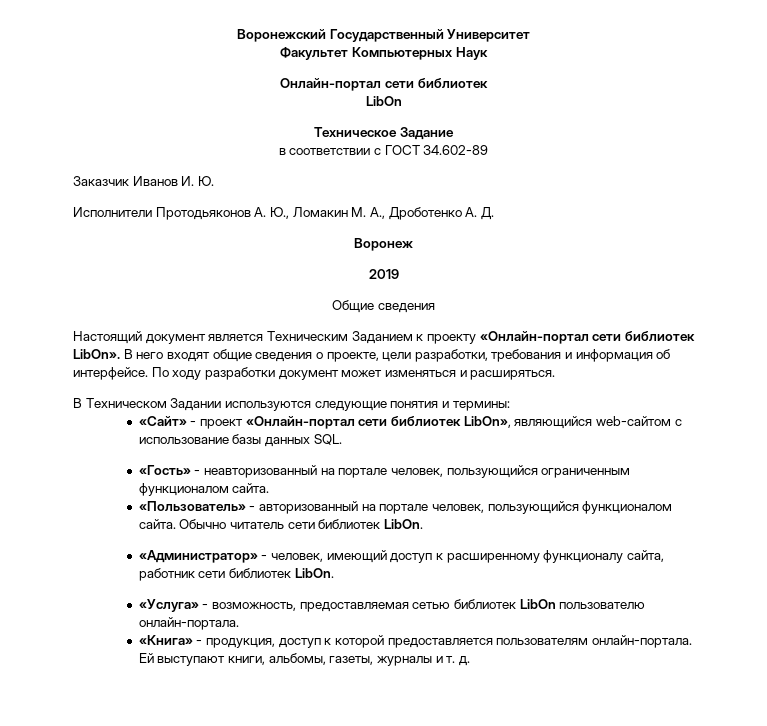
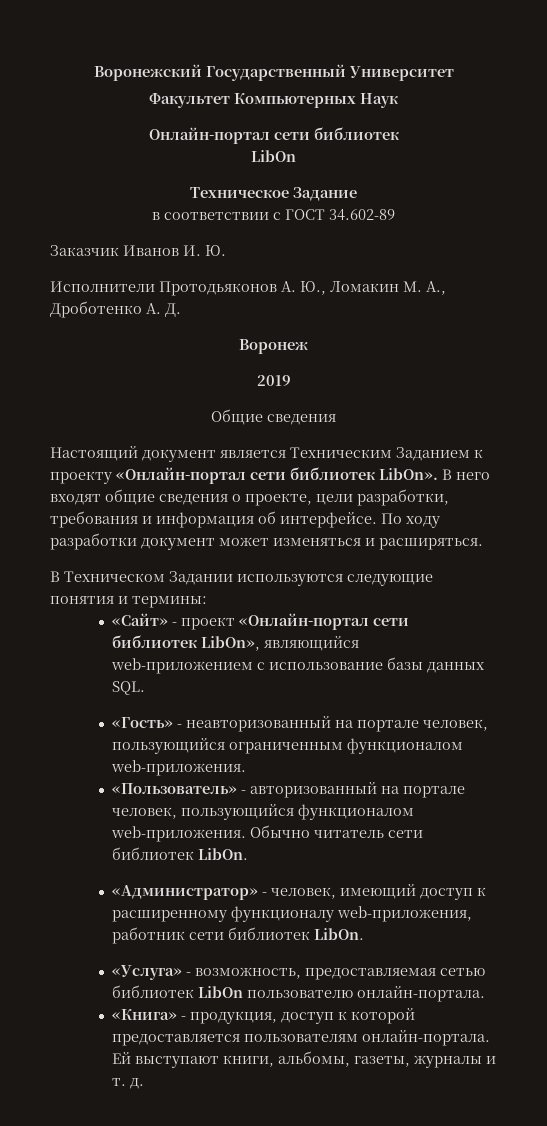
- «Сайт» - проект «Онлайн-портал сети библиотек LibOn», являющийся web-сайтом с использование базы данных SQL.
+ «Сайт» - проект «Онлайн-портал сети библиотек LibOn», являющийся web-приложением с использование базы данных SQL.
- «Гость» - неавторизованный на портале человек, пользующийся ограниченным функционалом сайта.
+ «Гость» - неавторизованный на портале человек, пользующийся ограниченным функционалом web-приложения.
- «Пользователь» - авторизованный на портале человек, пользующийся функционалом сайта.
+ «Пользователь» - авторизованный на портале человек, пользующийся функционалом web-приложения.
- «Администратор» - человек, имеющий доступ к расширенному функционалу сайта, работник сети библиотек LibOn.
+ «Администратор» - человек, имеющий доступ к расширенному функционалу web-приложения, работник сети библиотек LibOn.

